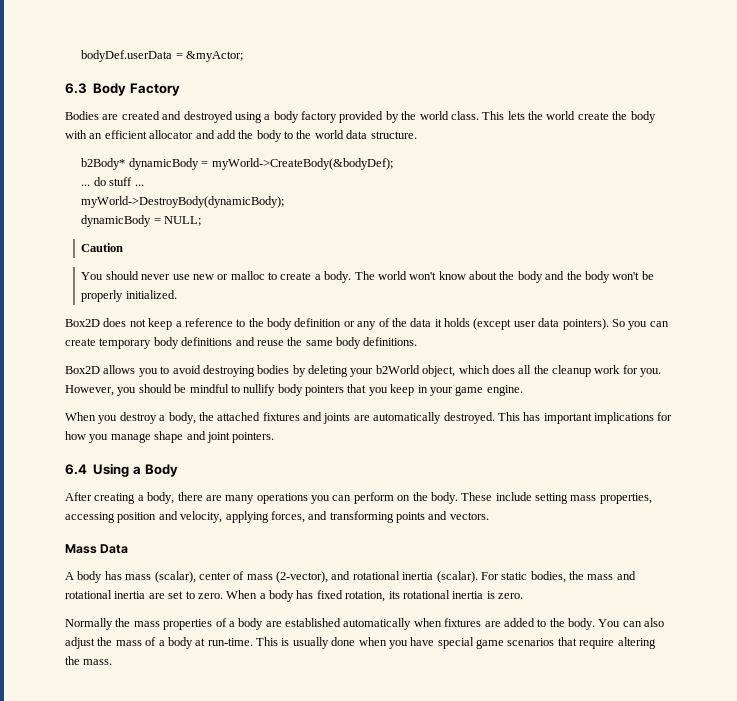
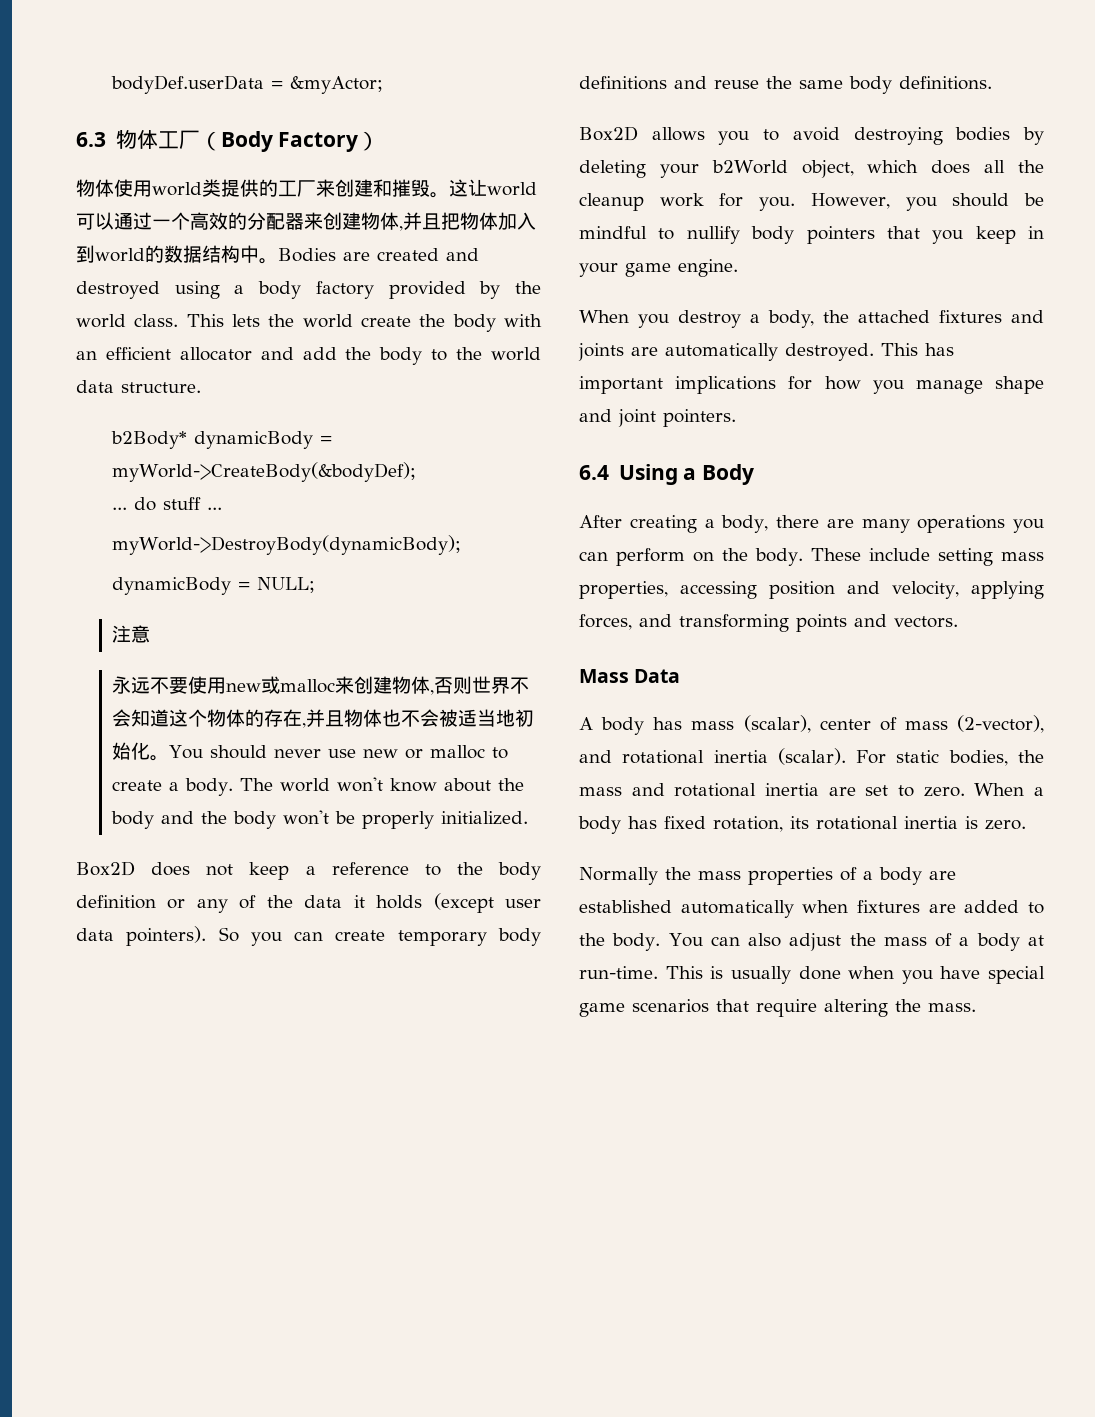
- 6.3 Body Factory
- Bodies are created and destroyed using a body factory provided by the world class.
+ 6.3物体工厂（Body Factory）
+ 物体使用world类提供的工厂来创建和摧毁。这让world可以通过一个高效的分配器来创建物体,并且把物体加入到world的数据结构中。Bodies are created and destroyed using a body factory provided by the world class.
- Caution
- You should never use new or malloc to create a body.
+ 注意
+ 永远不要使用new或malloc来创建物体,否则世界不会知道这个物体的存在,并且物体也不会被适当地初始化。You should never use new or malloc to create a body.

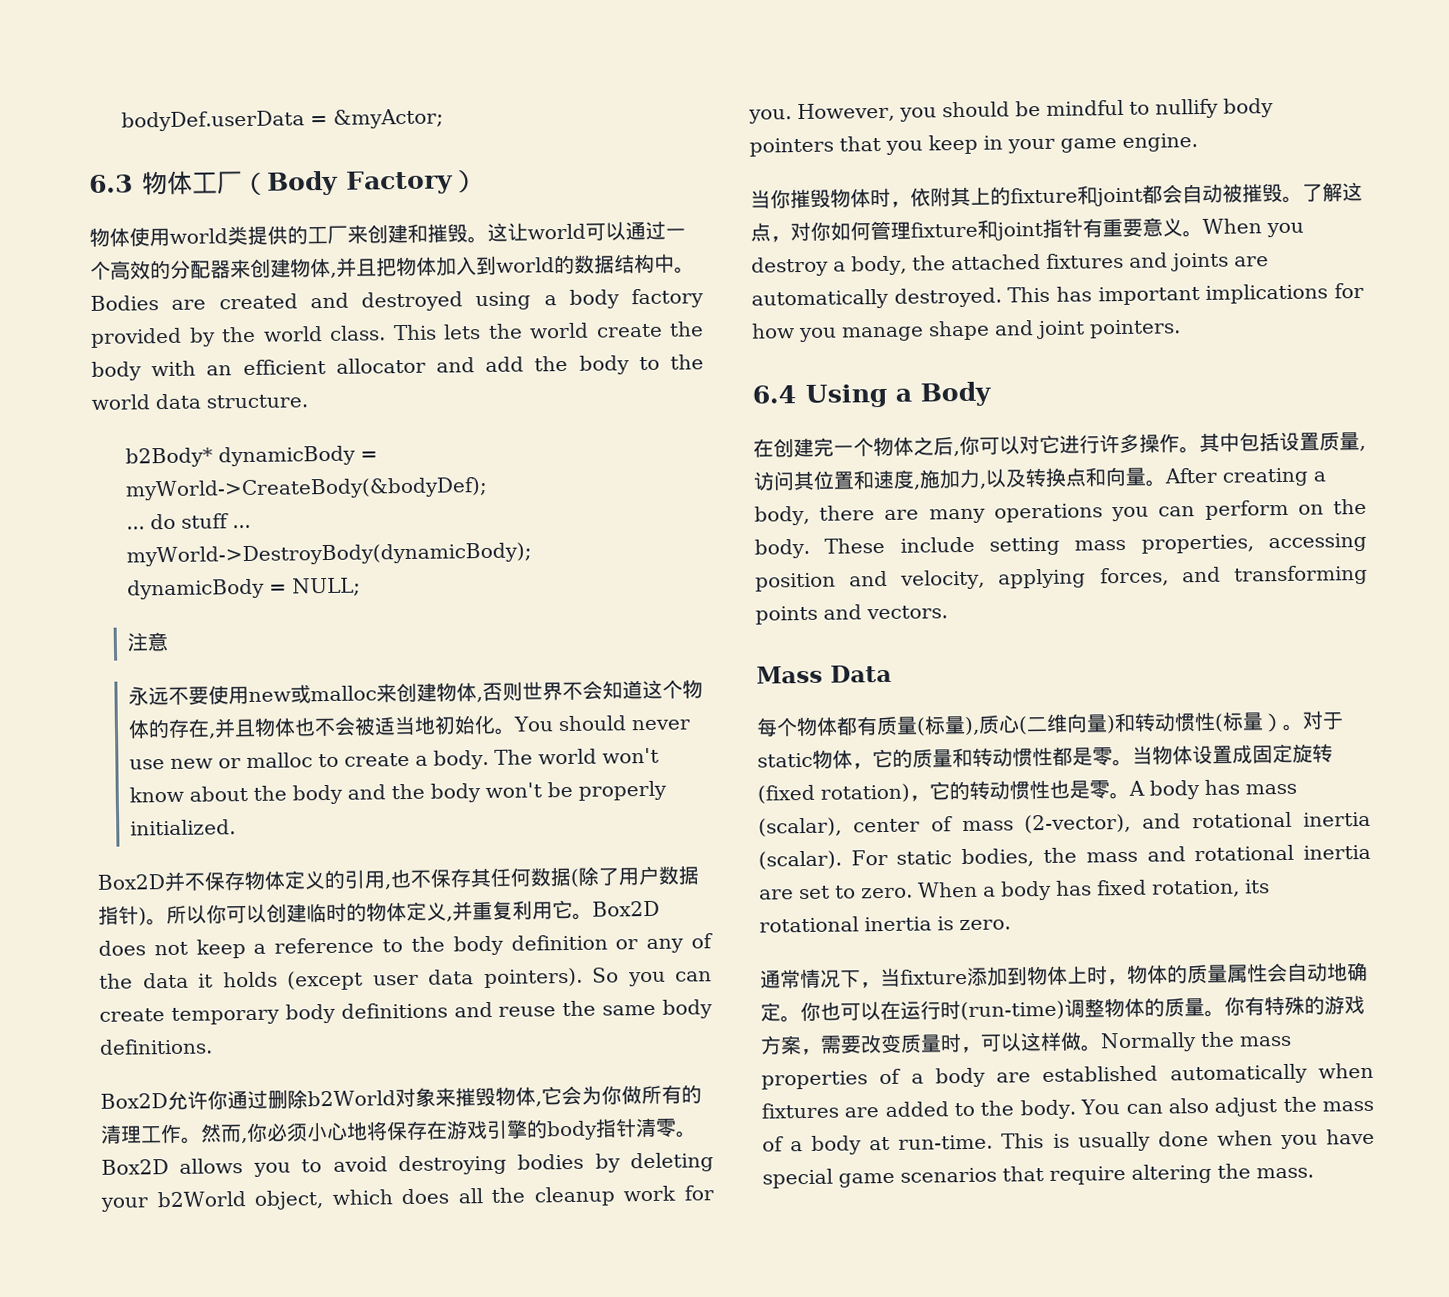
- Box2D does not keep a reference to the body definition or any of the data it holds (except user data pointers).
+ Box2D并不保存物体定义的引用,也不保存其任何数据(除了用户数据指针)。所以你可以创建临时的物体定义,并重复利用它。Box2D does not keep a reference to the body definition or any of the data it holds (except user data pointers).
- Box2D allows you to avoid destroying bodies by deleting your b2World object, which does all the cleanup work for you.
+ Box2D允许你通过删除b2World对象来摧毁物体,它会为你做所有的清理工作。然而,你必须小心地将保存在游戏引擎的body指针清零。Box2D allows you to avoid destroying bodies by deleting your b2World object, which does all the cleanup work for you.
+ 当你摧毁物体时，依附其上的fixture和joint都会自动被摧毁。了解这点，对你如何管理fixture和joint指针有重要意义。
+ 在创建完一个物体之后,你可以对它进行许多操作。其中包括设置质量,访问其位置和速度,施加力,以及转换点和向量。
+ 每个物体都有质量(标量),质心(二维向量)和转动惯性(标量）。对于static物体，它的质量和转动惯性都是零。当物体设置成固定旋转(fixed rotation)，它的转动惯性也是零。
+ 通常情况下，当fixture添加到物体上时，物体的质量属性会自动地确定。你也可以在运行时(run-time)调整物体的质量。你有特殊的游戏方案，需要改变质量时，可以这样做。

